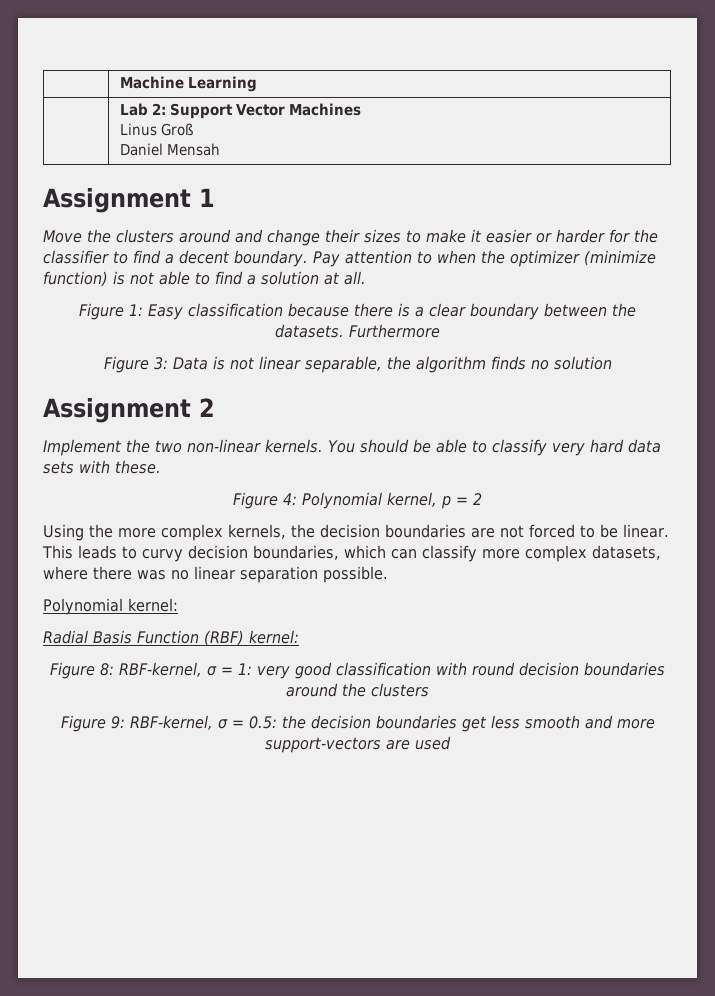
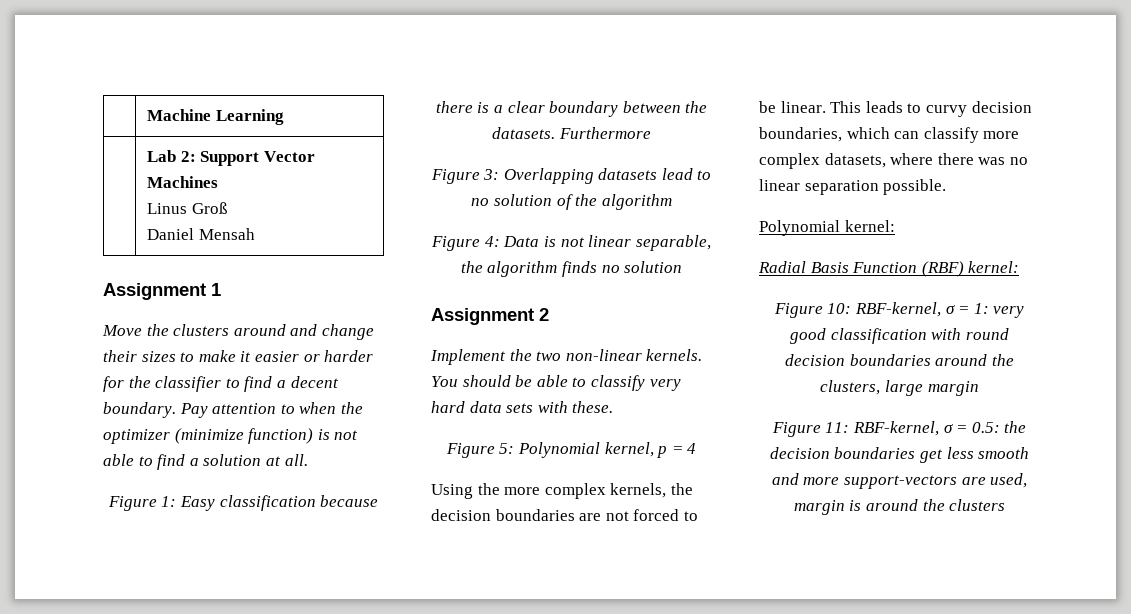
- Figure 3: Data is not linear separable, the algorithm finds no solution
+ Figure 3: Overlapping datasets lead to no solution of the algorithm
+ Figure 4: Data is not linear separable, the algorithm finds no solution
- Figure 4: Polynomial kernel, p = 2
+ Figure 5: Polynomial kernel, p = 4
- Figure 8: RBF-kernel, σ = 1: very good classification with round decision boundaries around the clusters
- Figure 9: RBF-kernel, σ = 0.5: the decision boundaries get less smooth and more support-vectors are used
+ Figure 10: RBF-kernel, σ = 1: very good classification with round decision boundaries around the clusters, large margin
+ Figure 11: RBF-kernel, σ = 0.5: the decision boundaries get less smooth and more support-vectors are used, margin is around the clusters

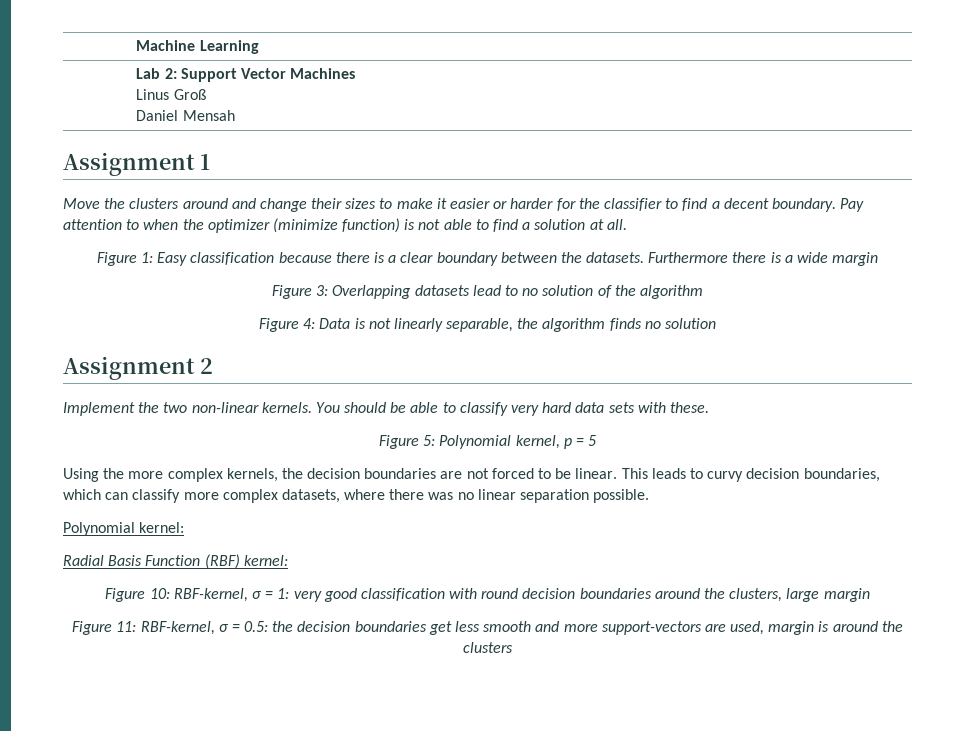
- Furthermore
+ Furthermore there is a wide margin
- Figure 4: Data is not linear separable, the algorithm finds no solution
+ Figure 4: Data is not linearly separable, the algorithm finds no solution
- Figure 5: Polynomial kernel, p = 4
+ Figure 5: Polynomial kernel, p = 5

